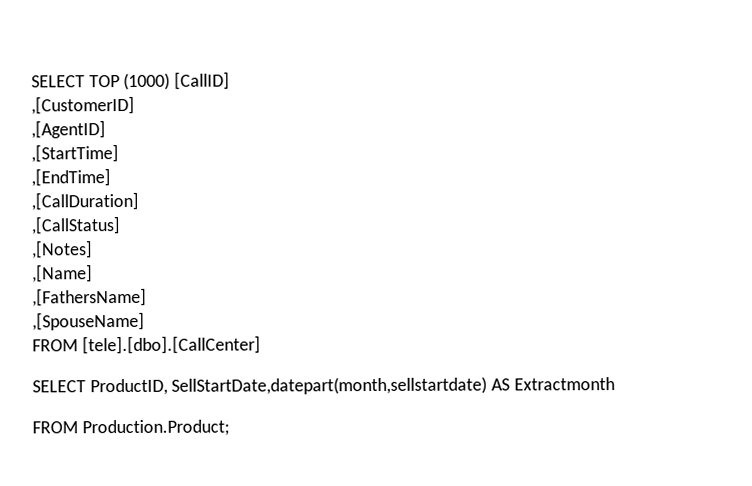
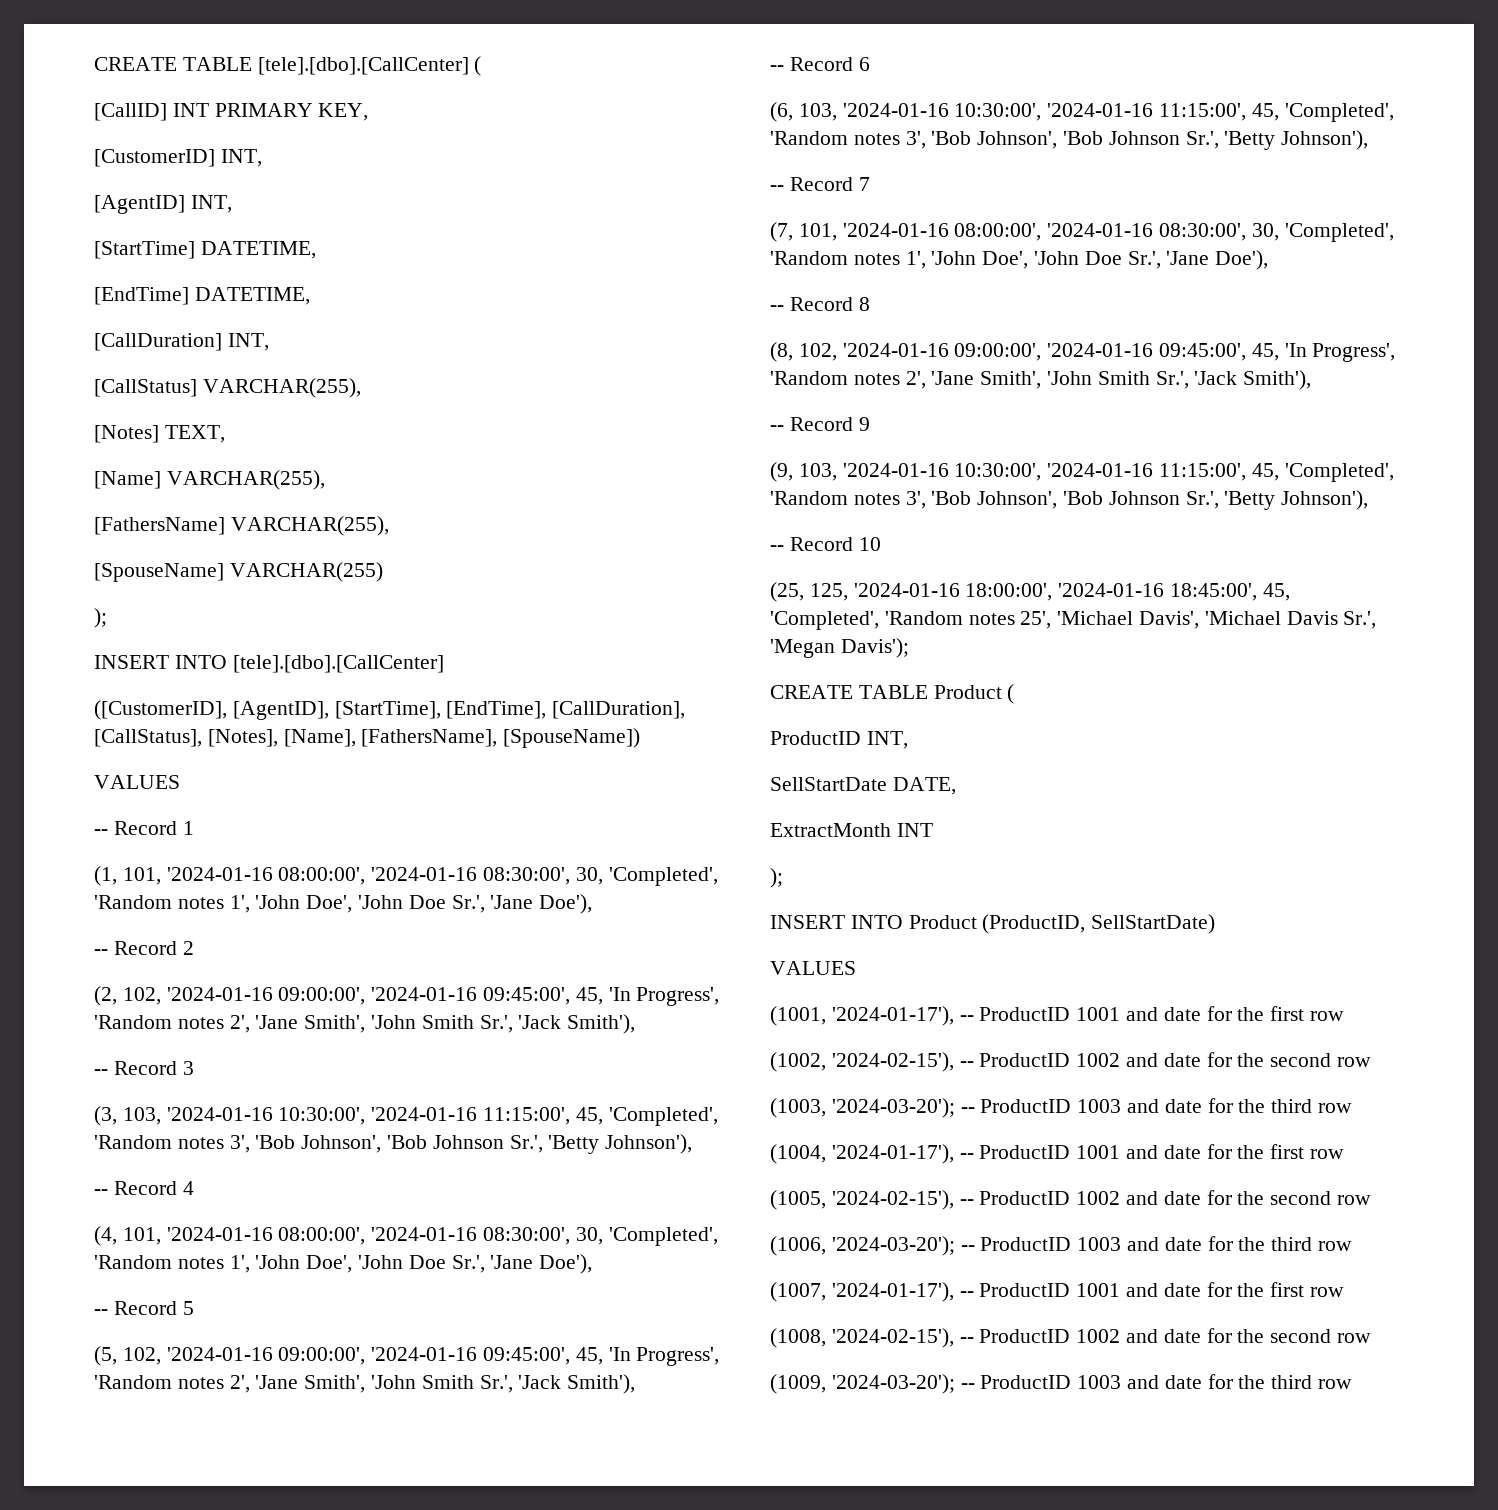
- SELECT TOP (1000) [CallID]
- ,[CustomerID]
- ,[AgentID]
- ,[StartTime]
- ,[EndTime]
- ,[CallDuration]
- ,[CallStatus]
- ,[Notes]
- ,[Name]
- ,[FathersName]
- ,[SpouseName]
- FROM [tele].[dbo].[CallCenter]
- SELECT ProductID, SellStartDate,datepart(month,sellstartdate) AS Extractmonth
- FROM Production.Product;
+ CREATE TABLE [tele].[dbo].[CallCenter] (
+ [CallID] INT PRIMARY KEY,
+ [CustomerID] INT,
+ [AgentID] INT,
+ [StartTime] DATETIME,
+ [EndTime] DATETIME,
+ [CallDuration] INT,
+ [CallStatus] VARCHAR(255),
+ [Notes] TEXT,
+ [Name] VARCHAR(255),
+ [FathersName] VARCHAR(255),
+ [SpouseName] VARCHAR(255)
+ );
+ INSERT INTO [tele].[dbo].[CallCenter]
+ ([CustomerID], [AgentID], [StartTime], [EndTime], [CallDuration], [CallStatus], [Notes], [Name], [FathersName], [SpouseName])
+ VALUES
+ -- Record 1
+ (1, 101, '2024-01-16 08:00:00', '2024-01-16 08:30:00', 30, 'Completed', 'Random notes 1', 'John Doe', 'John Doe Sr.', 'Jane Doe'),
+ -- Record 2
+ (2, 102, '2024-01-16 09:00:00', '2024-01-16 09:45:00', 45, 'In Progress', 'Random notes 2', 'Jane Smith', 'John Smith Sr.', 'Jack Smith'),
+ -- Record 3
+ (3, 103, '2024-01-16 10:30:00', '2024-01-16 11:15:00', 45, 'Completed', 'Random notes 3', 'Bob Johnson', 'Bob Johnson Sr.', 'Betty Johnson'),
+ -- Record 4
+ (4, 101, '2024-01-16 08:00:00', '2024-01-16 08:30:00', 30, 'Completed', 'Random notes 1', 'John Doe', 'John Doe Sr.', 'Jane Doe'),
+ -- Record 5
+ (5, 102, '2024-01-16 09:00:00', '2024-01-16 09:45:00', 45, 'In Progress', 'Random notes 2', 'Jane Smith', 'John Smith Sr.', 'Jack Smith'),
+ -- Record 6
+ (6, 103, '2024-01-16 10:30:00', '2024-01-16 11:15:00', 45, 'Completed', 'Random notes 3', 'Bob Johnson', 'Bob Johnson Sr.', 'Betty Johnson'),
+ -- Record 7
+ (7, 101, '2024-01-16 08:00:00', '2024-01-16 08:30:00', 30, 'Completed', 'Random notes 1', 'John Doe', 'John Doe Sr.', 'Jane Doe'),
+ -- Record 8
+ (8, 102, '2024-01-16 09:00:00', '2024-01-16 09:45:00', 45, 'In Progress', 'Random notes 2', 'Jane Smith', 'John Smith Sr.', 'Jack Smith'),
+ -- Record 9
+ (9, 103, '2024-01-16 10:30:00', '2024-01-16 11:15:00', 45, 'Completed', 'Random notes 3', 'Bob Johnson', 'Bob Johnson Sr.', 'Betty Johnson'),
+ -- Record 10
+ (25, 125, '2024-01-16 18:00:00', '2024-01-16 18:45:00', 45, 'Completed', 'Random notes 25', 'Michael Davis', 'Michael Davis Sr.', 'Megan Davis');
+ CREATE TABLE Product (
+ ProductID INT,
+ SellStartDate DATE,
+ ExtractMonth INT
+ );
+ INSERT INTO Product (ProductID, SellStartDate)
+ VALUES
+ (1001, '2024-01-17'), -- ProductID 1001 and date for the first row
+ (1002, '2024-02-15'), -- ProductID 1002 and date for the second row
+ (1003, '2024-03-20'); -- ProductID 1003 and date for the third row
+ (1004, '2024-01-17'), -- ProductID 1001 and date for the first row
+ (1005, '2024-02-15'), -- ProductID 1002 and date for the second row
+ (1006, '2024-03-20'); -- ProductID 1003 and date for the third row
+ (1007, '2024-01-17'), -- ProductID 1001 and date for the first row
+ (1008, '2024-02-15'), -- ProductID 1002 and date for the second row
+ (1009, '2024-03-20'); -- ProductID 1003 and date for the third row

